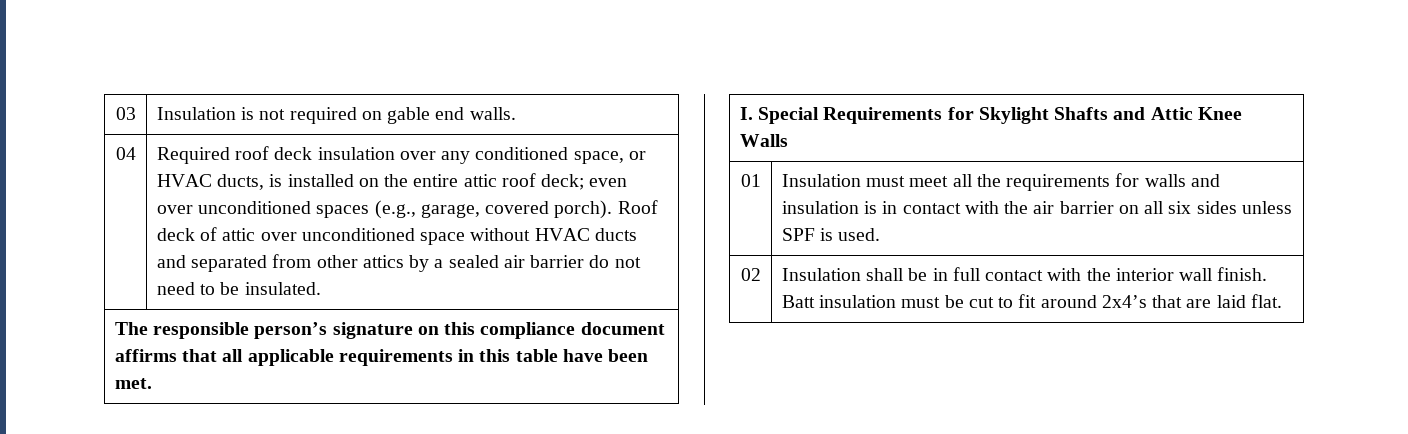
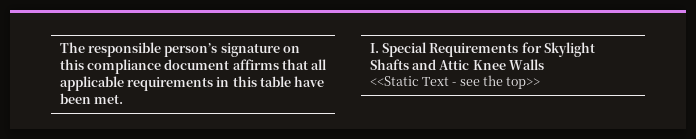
- 03 | Insulation is not required on gable end walls.
- 04 | Required roof deck insulation over any conditioned space, or HVAC ducts, is installed on the entire attic roof deck; even over unconditioned spaces (e.g., garage, covered porch). Roof deck of attic over unconditioned space without HVAC ducts and separated from other attics by a sealed air barrier do not need to be insulated.
  I. Special Requirements for Skylight Shafts and Attic Knee Walls
- 01 | Insulation must meet all the requirements for walls and insulation is in contact with the air barrier on all six sides unless SPF is used.
- 02 | Insulation shall be in full contact with the interior wall finish. Batt insulation must be cut to fit around 2x4’s that are laid flat.
+ <<Static Text - see the top>>

